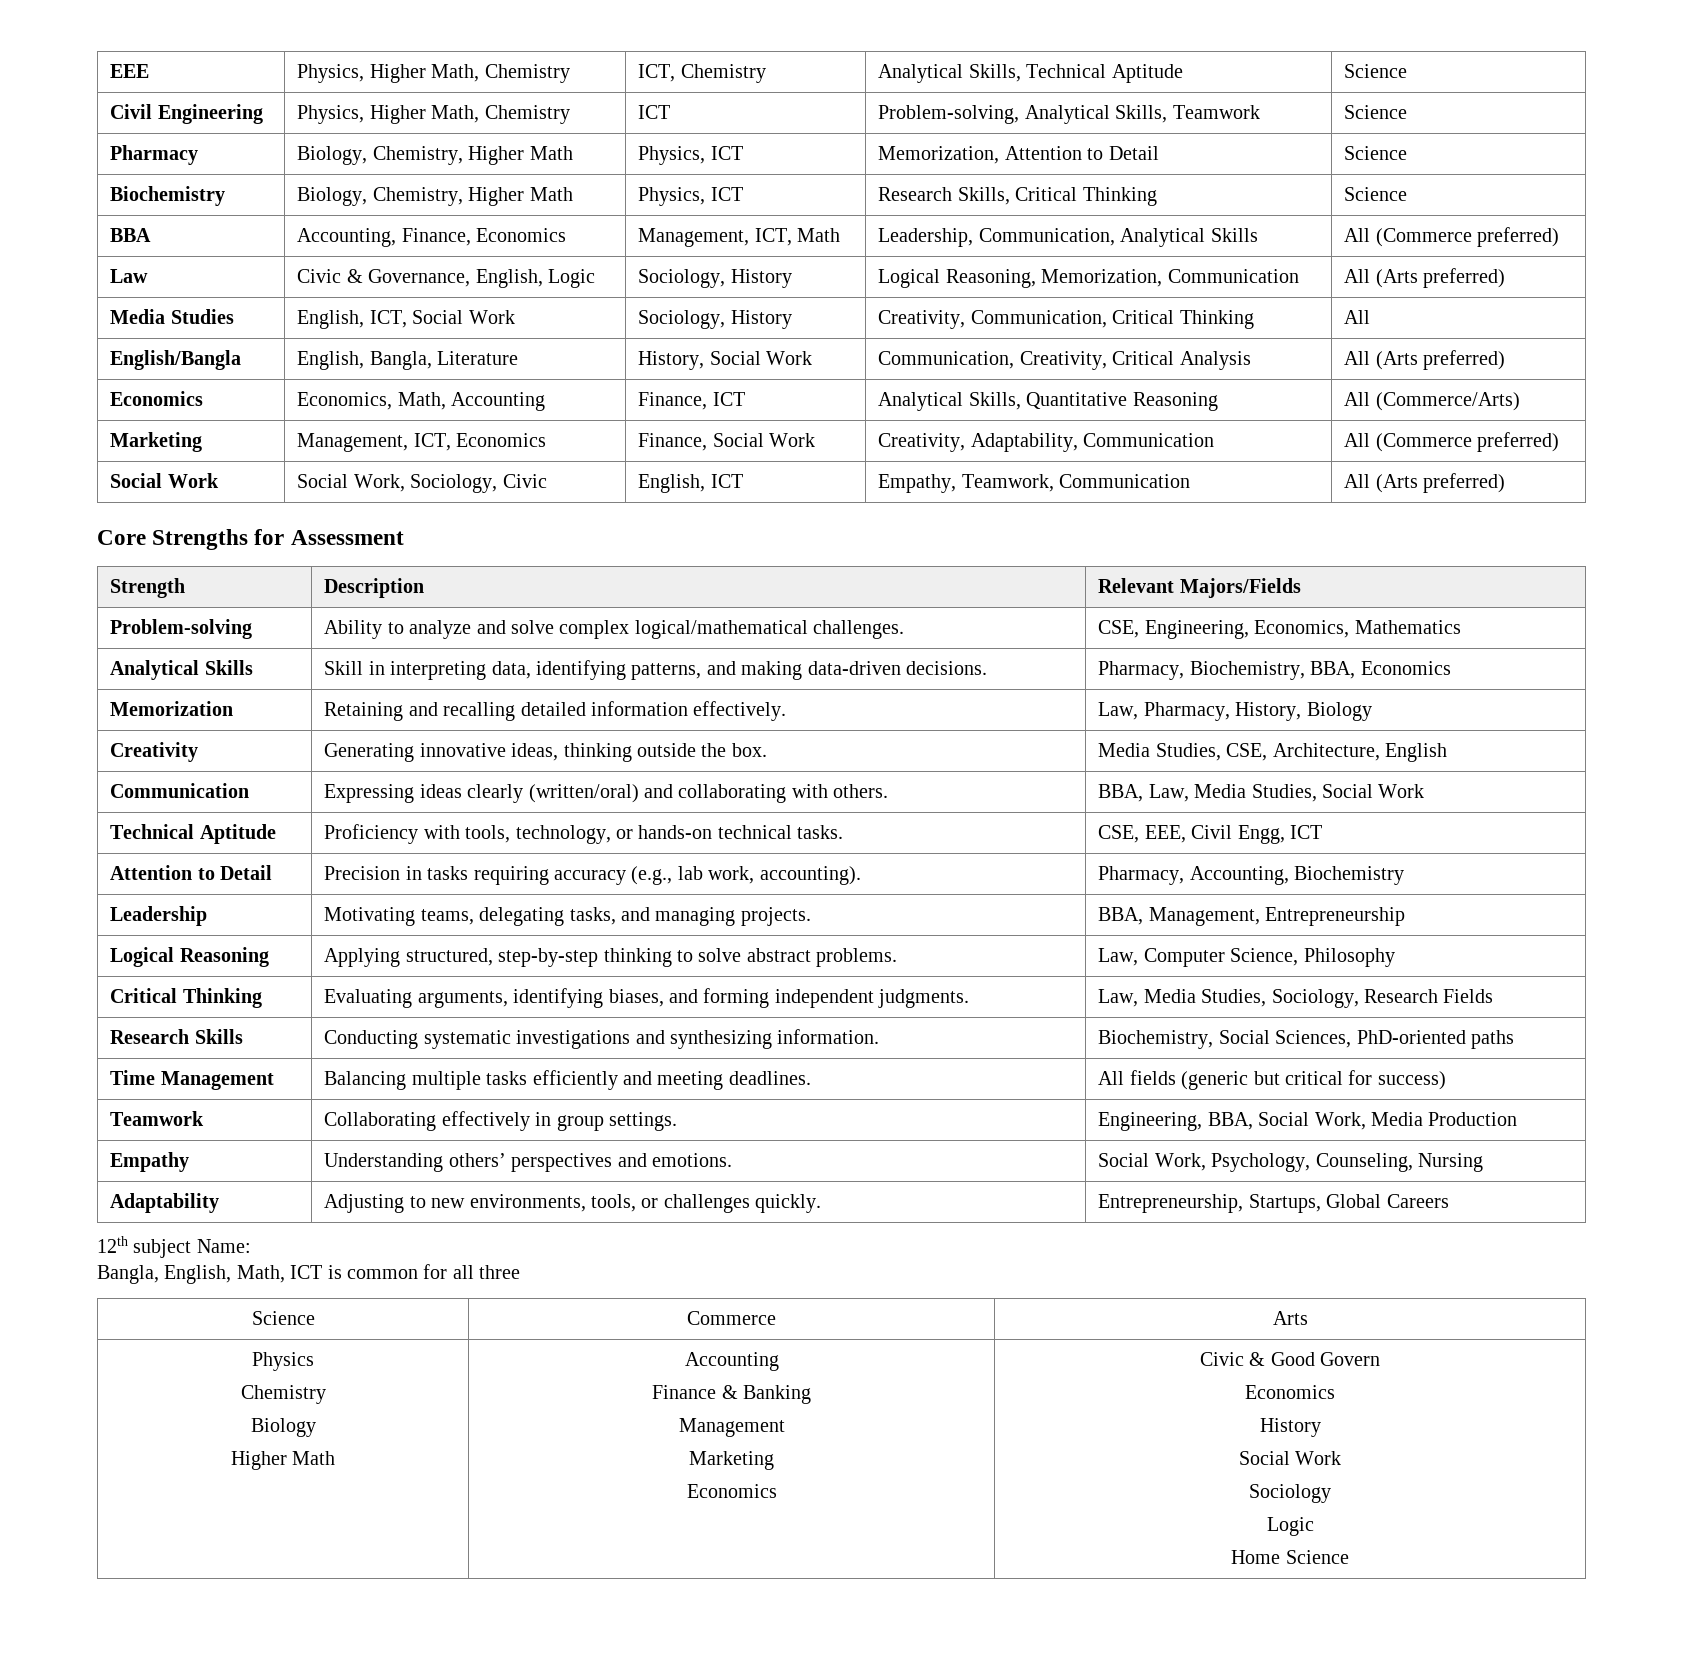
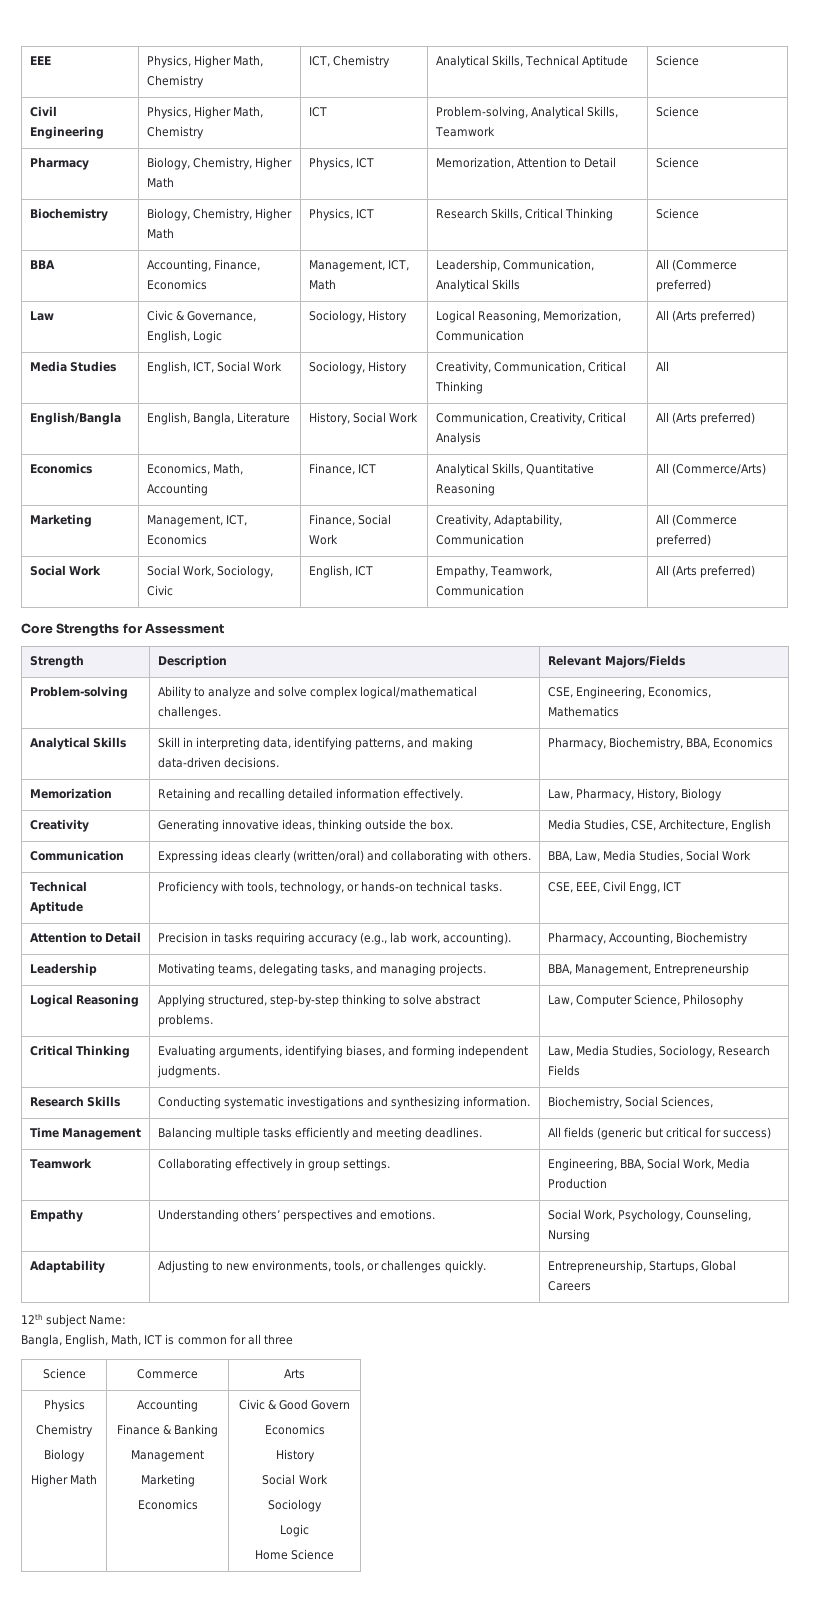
- Research Skills | Conducting systematic investigations and synthesizing information. | Biochemistry, Social Sciences, PhD-oriented paths
+ Research Skills | Conducting systematic investigations and synthesizing information. | Biochemistry, Social Sciences,

